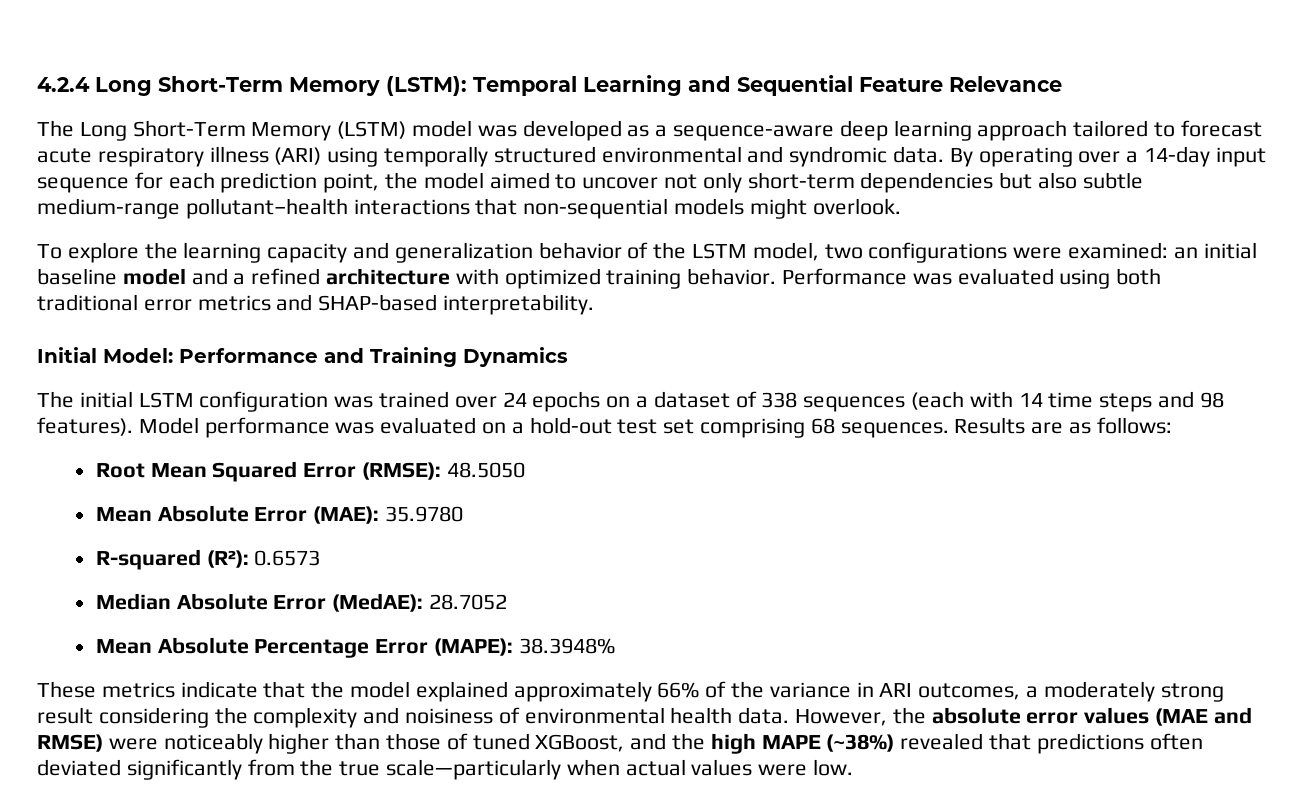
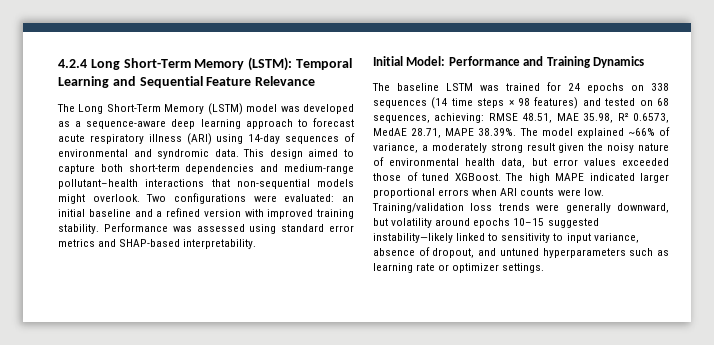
- The Long Short-Term Memory (LSTM) model was developed as a sequence-aware deep learning approach tailored to forecast acute respiratory illness (ARI) using temporally structured environmental and syndromic data.
+ The Long Short-Term Memory (LSTM) model was developed as a sequence-aware deep learning approach to forecast acute respiratory illness (ARI) using 14-day sequences of environmental and syndromic data.
- By operating over a 14-day input sequence for each prediction point, the model aimed to uncover not only short-term dependencies but also subtle medium-range pollutant–health interactions that non-sequential models might overlook.
- To explore the learning capacity and generalization behavior of the LSTM model, two configurations were examined: an initial baseline model and a refined architecture with optimized training behavior. Performance was evaluated using both traditional error metrics and SHAP-based interpretability.
+ This design aimed to capture both short-term dependencies and medium-range pollutant–health interactions that non-sequential models might overlook. Two configurations were evaluated: an initial baseline and a refined version with improved training stability. Performance was assessed using standard error metrics and SHAP-based interpretability.
- The initial LSTM configuration was trained over 24 epochs on a dataset of 338 sequences (each with 14 time steps and 98 features). Model performance was evaluated on a hold-out test set comprising 68 sequences. Results are as follows:
- Root Mean Squared Error (RMSE): 48.5050
- Mean Absolute Error (MAE): 35.9780
- R-squared (R²): 0.6573
- Median Absolute Error (MedAE): 28.7052
- Mean Absolute Percentage Error (MAPE): 38.3948%
- These metrics indicate that the model explained approximately 66% of the variance in ARI outcomes, a moderately strong result considering the complexity and noisiness of environmental health data. However, the absolute error values (MAE and RMSE) were noticeably higher than those of tuned XGBoost, and the high MAPE (~38%) revealed that predictions often deviated significantly from the true scale—particularly when actual values were low.
+ The baseline LSTM was trained for 24 epochs on 338 sequences (14 time steps × 98 features) and tested on 68 sequences, achieving: RMSE 48.51, MAE 35.98, R² 0.6573, MedAE 28.71, MAPE 38.39%. The model explained ~66% of variance, a moderately strong result given the noisy nature of environmental health data, but error values exceeded those of tuned XGBoost. The high MAPE indicated larger proportional errors when ARI counts were low. Training/validation loss trends were generally downward, but volatility around epochs 10–15 suggested instability—likely linked to sensitivity to input variance, absence of dropout, and untuned hyperparameters such as learning rate or optimizer settings.

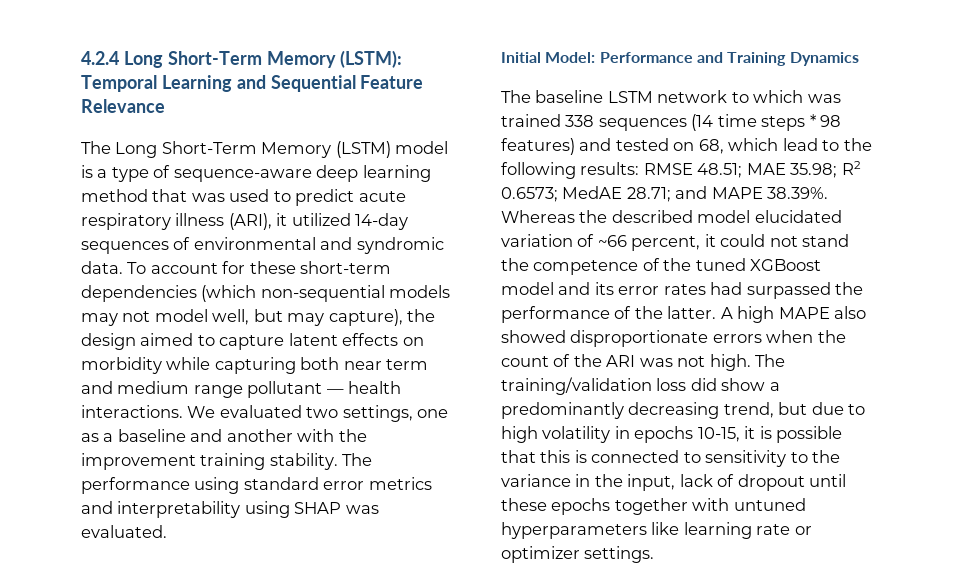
- The Long Short-Term Memory (LSTM) model was developed as a sequence-aware deep learning approach to forecast acute respiratory illness (ARI) using 14-day sequences of environmental and syndromic data.
+ The Long Short-Term Memory (LSTM) model is a type of sequence-aware deep learning method that was used to predict acute respiratory illness (ARI), it utilized 14-day sequences of environmental and syndromic data.
- This design aimed to capture both short-term dependencies and medium-range pollutant–health interactions that non-sequential models might overlook. Two configurations were evaluated: an initial baseline and a refined version with improved training stability. Performance was assessed using standard error metrics and SHAP-based interpretability.
+ To account for these short-term dependencies (which non-sequential models may not model well, but may capture), the design aimed to capture latent effects on morbidity while capturing both near term and medium range pollutant — health interactions. We evaluated two settings, one as a baseline and another with the improvement training stability. The performance using standard error metrics and interpretability using SHAP was evaluated.
- The baseline LSTM was trained for 24 epochs on 338 sequences (14 time steps × 98 features) and tested on 68 sequences, achieving: RMSE 48.51, MAE 35.98, R² 0.6573, MedAE 28.71, MAPE 38.39%. The model explained ~66% of variance, a moderately strong result given the noisy nature of environmental health data, but error values exceeded those of tuned XGBoost. The high MAPE indicated larger proportional errors when ARI counts were low. Training/validation loss trends were generally downward, but volatility around epochs 10–15 suggested instability—likely linked to sensitivity to input variance, absence of dropout, and untuned hyperparameters such as learning rate or optimizer settings.
+ The baseline LSTM network to which was trained 338 sequences (14 time steps * 98 features) and tested on 68, which lead to the following results: RMSE 48.51; MAE 35.98; R2 0.6573; MedAE 28.71; and MAPE 38.39%. Whereas the described model elucidated variation of ~66 percent, it could not stand the competence of the tuned XGBoost model and its error rates had surpassed the performance of the latter. A high MAPE also showed disproportionate errors when the count of the ARI was not high. The training/validation loss did show a predominantly decreasing trend, but due to high volatility in epochs 10-15, it is possible that this is connected to sensitivity to the variance in the input, lack of dropout until these epochs together with untuned hyperparameters like learning rate or optimizer settings.

